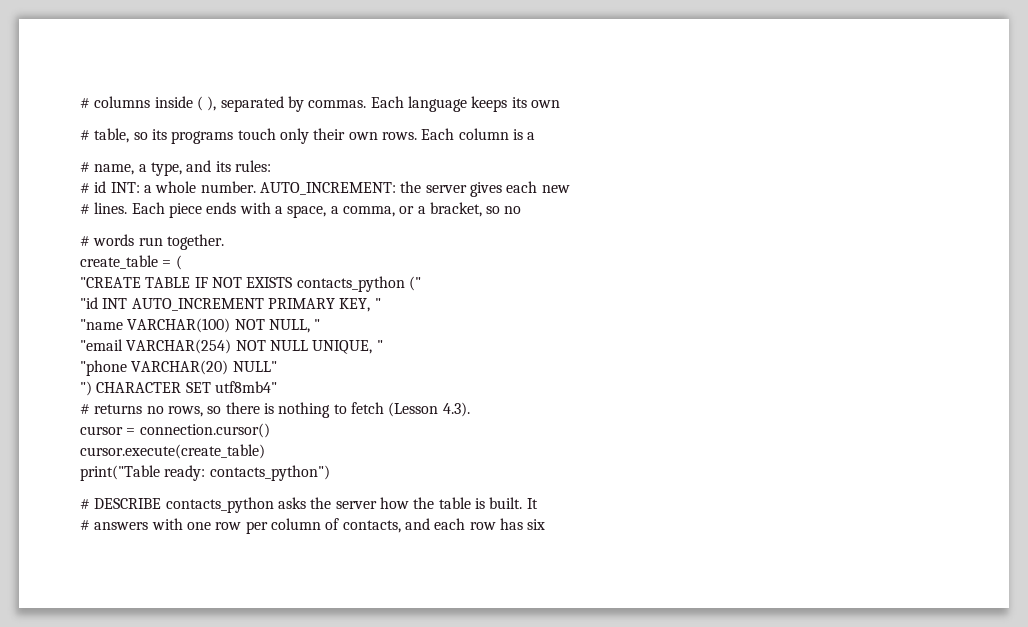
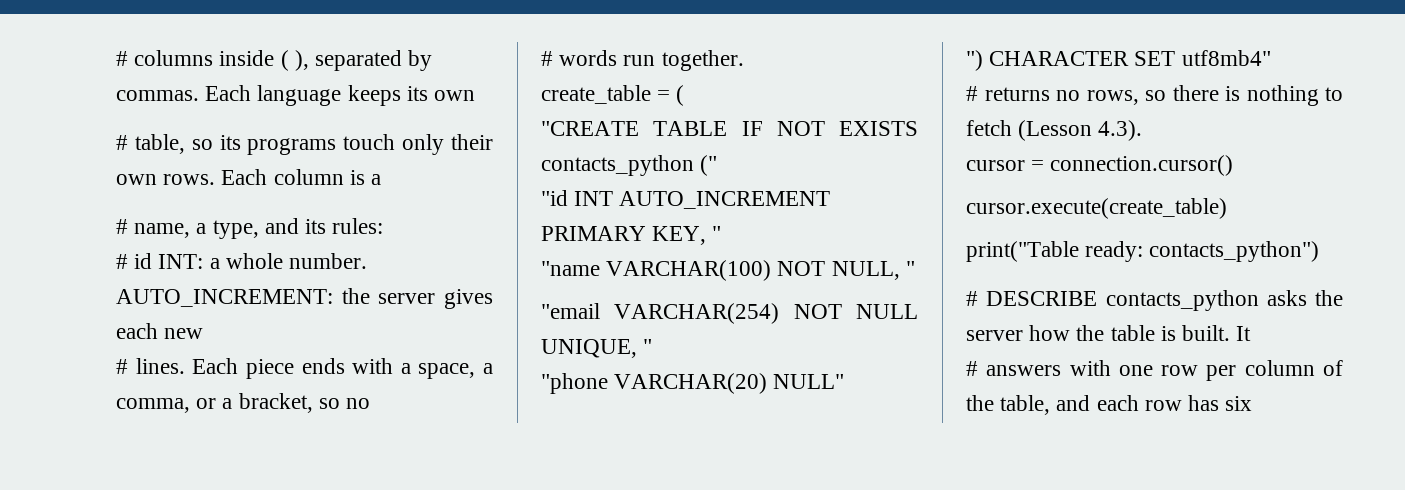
- # answers with one row per column of contacts, and each row has six
+ # answers with one row per column of the table, and each row has six

